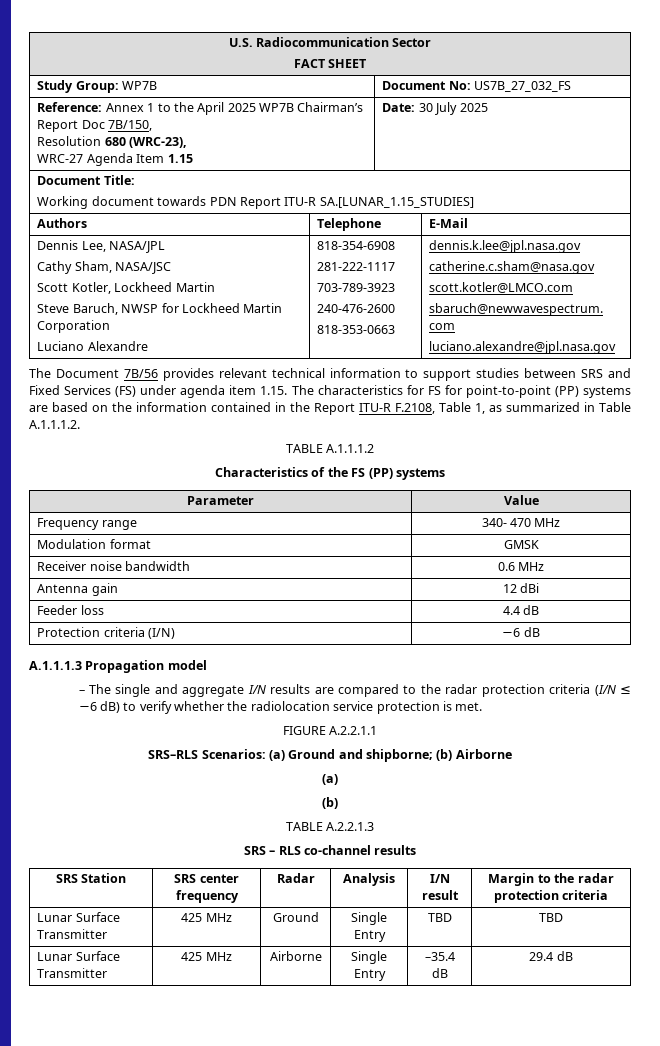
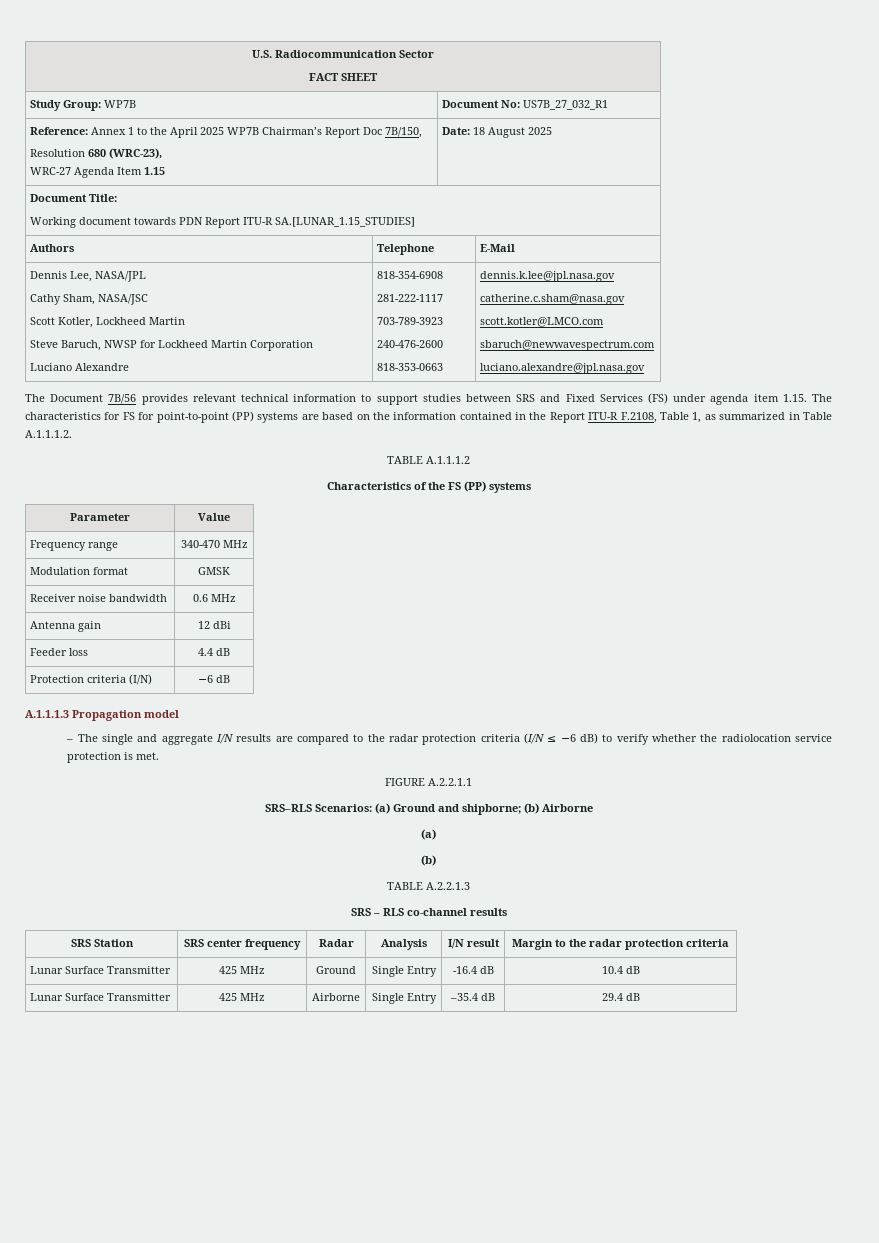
- Study Group: WP7B | Document No: US7B_27_032_FS
+ Study Group: WP7B | Document No: US7B_27_032_R1
  Reference: Annex 1 to the April 2025 WP7B Chairman’s Report Doc 7B/150,
  Resolution 680 (WRC-23),
- WRC-27 Agenda Item 1.15 | Date: 30 July 2025
+ WRC-27 Agenda Item 1.15 | Date: 18 August 2025
- Frequency range | 340- 470 MHz
+ Frequency range | 340-470 MHz
- Lunar Surface Transmitter | 425 MHz | Ground | Single Entry | TBD | TBD
+ Lunar Surface Transmitter | 425 MHz | Ground | Single Entry | -16.4 dB | 10.4 dB

